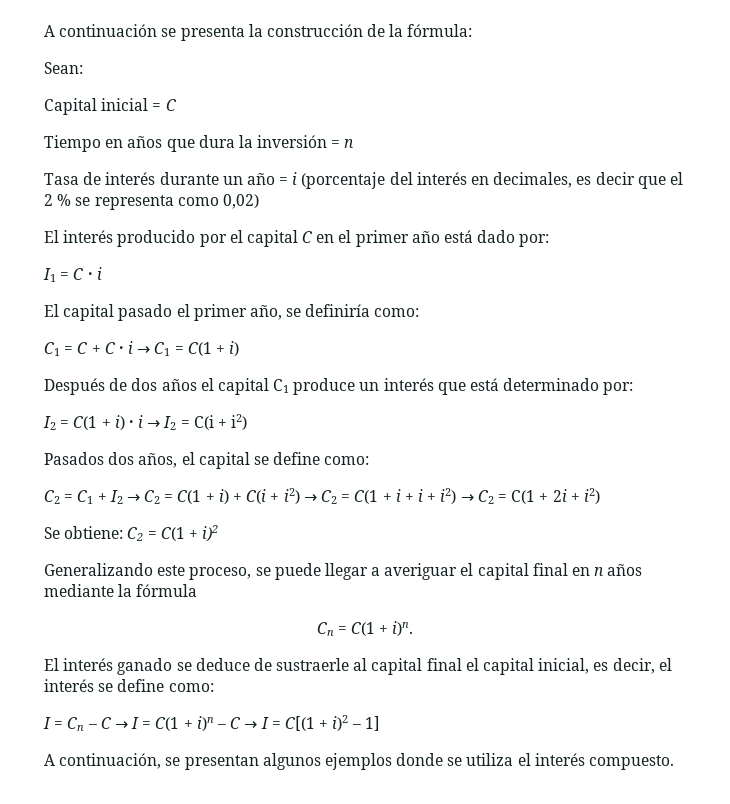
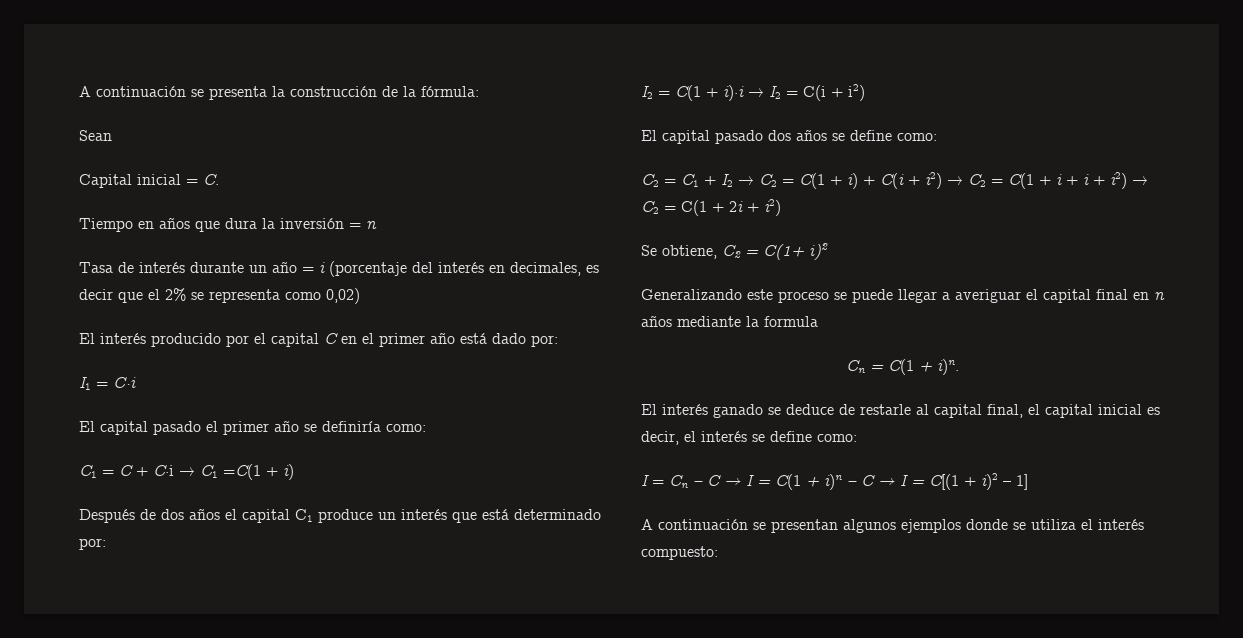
- Sean:
+ Sean
- Capital inicial = C
+ Capital inicial = C.
- Tasa de interés durante un año = i (porcentaje del interés en decimales, es decir que el 2 % se representa como 0,02)
+ Tasa de interés durante un año = i (porcentaje del interés en decimales, es decir que el 2% se representa como 0,02)
- I1 = C · i
+ I1 = C·i
- El capital pasado el primer año, se definiría como:
+ El capital pasado el primer año se definiría como:
- C1 = C + C · i → C1 = C(1 + i)
+ C1 = C + C·i → C1 =C(1 + i)
- I2 = C(1 + i) · i → I2 = C(i + i2)
+ I2 = C(1 + i)·i → I2 = C(i + i2)
- Pasados dos años, el capital se define como:
+ El capital pasado dos años se define como:
- Se obtiene: C2 = C(1 + i)2
+ Se obtiene, C2 = C(1+ i)2
- Generalizando este proceso, se puede llegar a averiguar el capital final en n años mediante la fórmula
+ Generalizando este proceso se puede llegar a averiguar el capital final en n años mediante la formula
- El interés ganado se deduce de sustraerle al capital final el capital inicial, es decir, el interés se define como:
+ El interés ganado se deduce de restarle al capital final, el capital inicial es decir, el interés se define como:
- A continuación, se presentan algunos ejemplos donde se utiliza el interés compuesto.
+ A continuación se presentan algunos ejemplos donde se utiliza el interés compuesto:

